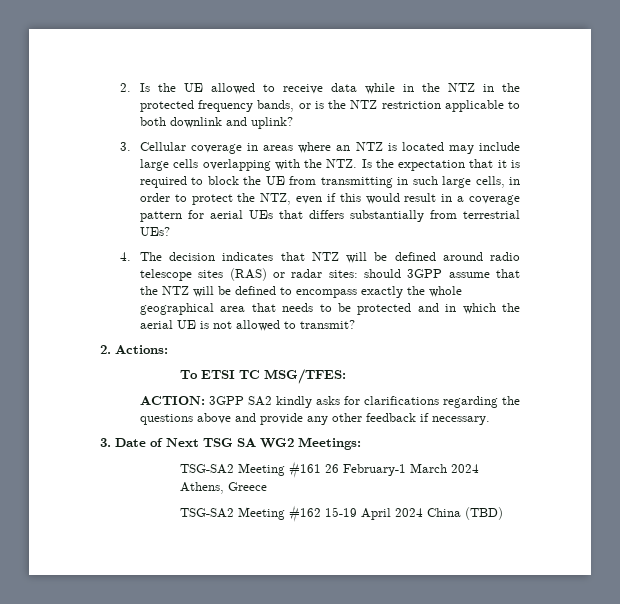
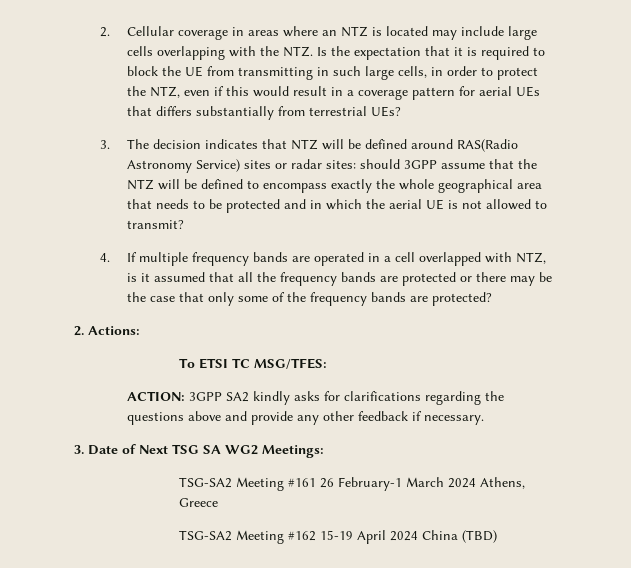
- 2. Is the UE allowed to receive data while in the NTZ in the protected frequency bands, or is the NTZ restriction applicable to both downlink and uplink?
- 3. Cellular coverage in areas where an NTZ is located may include large cells overlapping with the NTZ. Is the expectation that it is required to block the UE from transmitting in such large cells, in order to protect the NTZ, even if this would result in a coverage pattern for aerial UEs that differs substantially from terrestrial UEs?
+ 2. Cellular coverage in areas where an NTZ is located may include large cells overlapping with the NTZ. Is the expectation that it is required to block the UE from transmitting in such large cells, in order to protect the NTZ, even if this would result in a coverage pattern for aerial UEs that differs substantially from terrestrial UEs?
- 4. The decision indicates that NTZ will be defined around radio telescope sites (RAS) or radar sites: should 3GPP assume that the NTZ will be defined to encompass exactly the whole geographical area that needs to be protected and in which the aerial UE is not allowed to transmit?
+ 3. The decision indicates that NTZ will be defined around RAS(Radio Astronomy Service) sites or radar sites: should 3GPP assume that the NTZ will be defined to encompass exactly the whole geographical area that needs to be protected and in which the aerial UE is not allowed to transmit?
+ 4. If multiple frequency bands are operated in a cell overlapped with NTZ, is it assumed that all the frequency bands are protected or there may be the case that only some of the frequency bands are protected?

